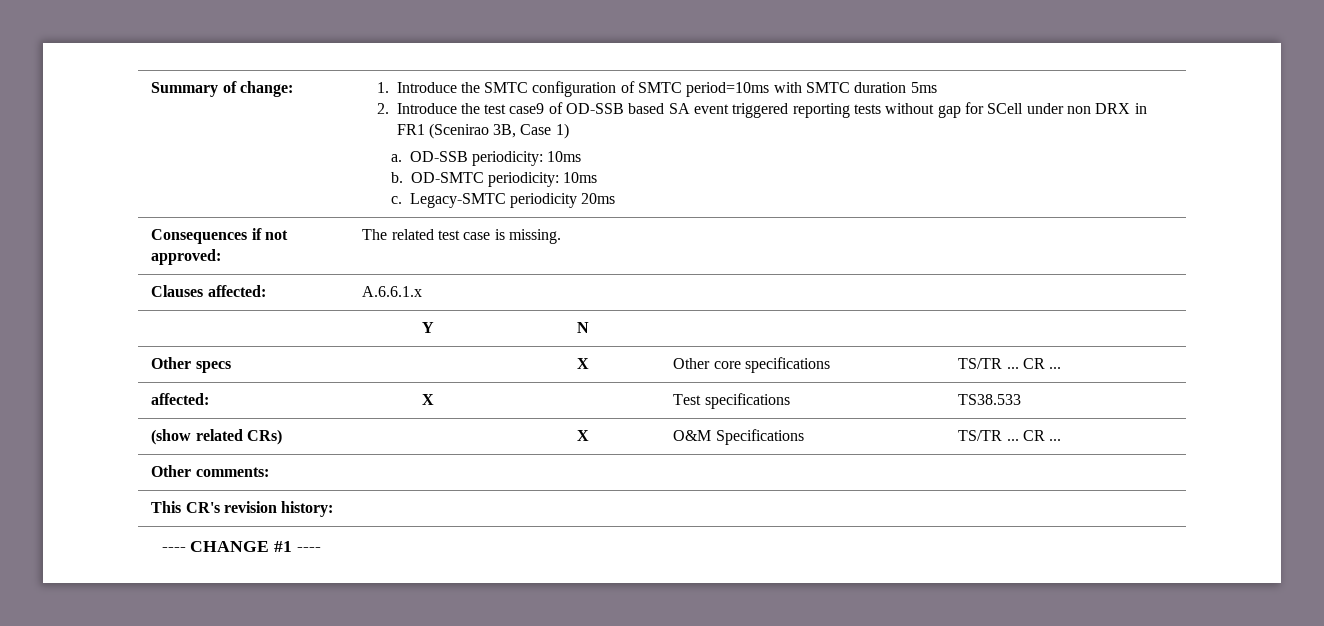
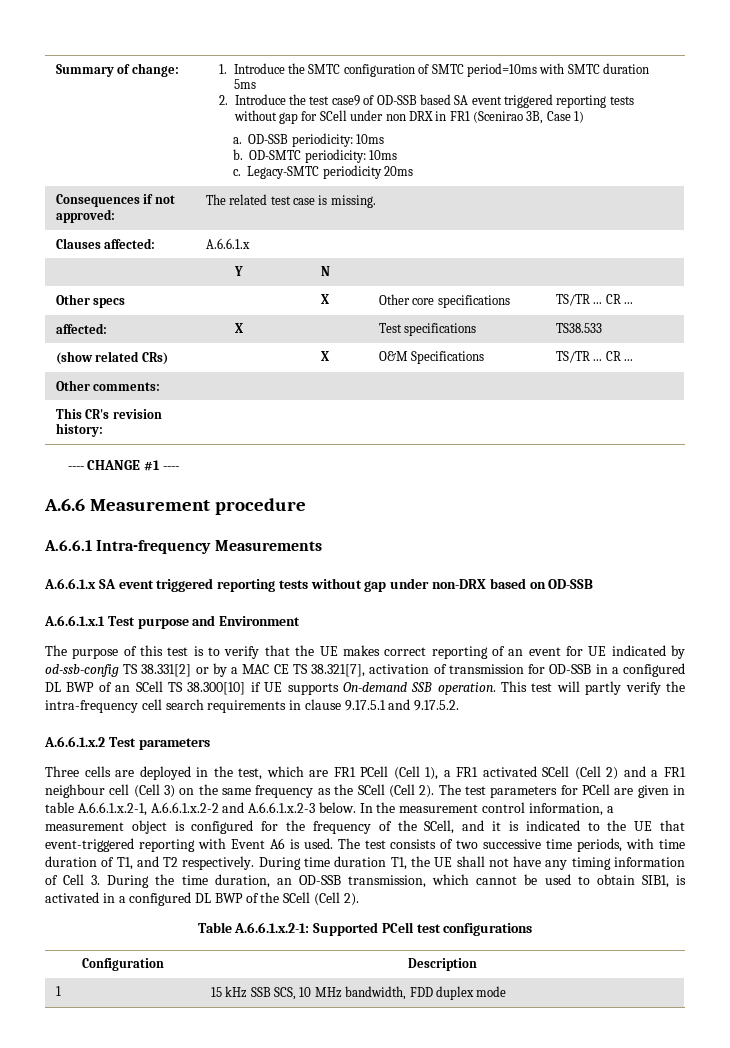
+ A.6.6 Measurement procedure
+ A.6.6.1 Intra-frequency Measurements
+ A.6.6.1.x SA event triggered reporting tests without gap under non-DRX based on OD-SSB
+ A.6.6.1.x.1 Test purpose and Environment
+ The purpose of this test is to verify that the UE makes correct reporting of an event for UE indicated by od-ssb-config TS 38.331[2] or by a MAC CE TS 38.321[7], activation of transmission for OD-SSB in a configured DL BWP of an SCell TS 38.300[10] if UE supports On-demand SSB operation. This test will partly verify the intra-frequency cell search requirements in clause 9.17.5.1 and 9.17.5.2.
+ A.6.6.1.x.2 Test parameters
+ Three cells are deployed in the test, which are FR1 PCell (Cell 1), a FR1 activated SCell (Cell 2) and a FR1 neighbour cell (Cell 3) on the same frequency as the SCell (Cell 2). The test parameters for PCell are given in table A.6.6.1.x.2-1, A.6.6.1.x.2-2 and A.6.6.1.x.2-3 below. In the measurement control information, a measurement object is configured for the frequency of the SCell, and it is indicated to the UE that event-triggered reporting with Event A6 is used. The test consists of two successive time periods, with time duration of T1, and T2 respectively. During time duration T1, the UE shall not have any timing information of Cell 3. During the time duration, an OD-SSB transmission, which cannot be used to obtain SIB1, is activated in a configured DL BWP of the SCell (Cell 2).
+ Table A.6.6.1.x.2-1: Supported PCell test configurations
+ Configuration | Description
+ 1 | 15 kHz SSB SCS, 10 MHz bandwidth, FDD duplex mode

